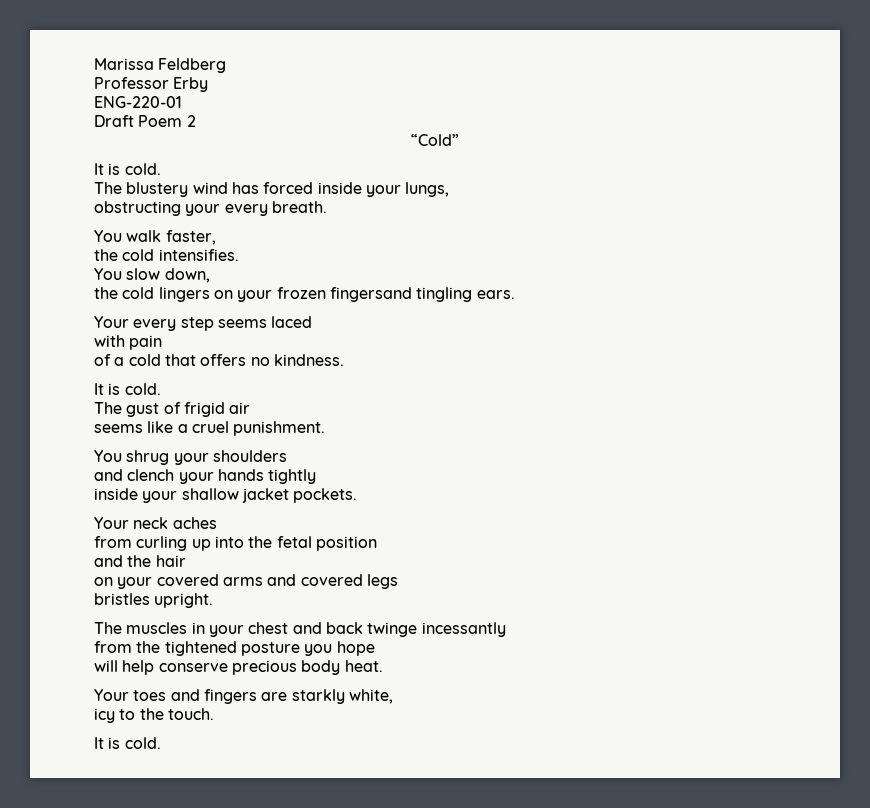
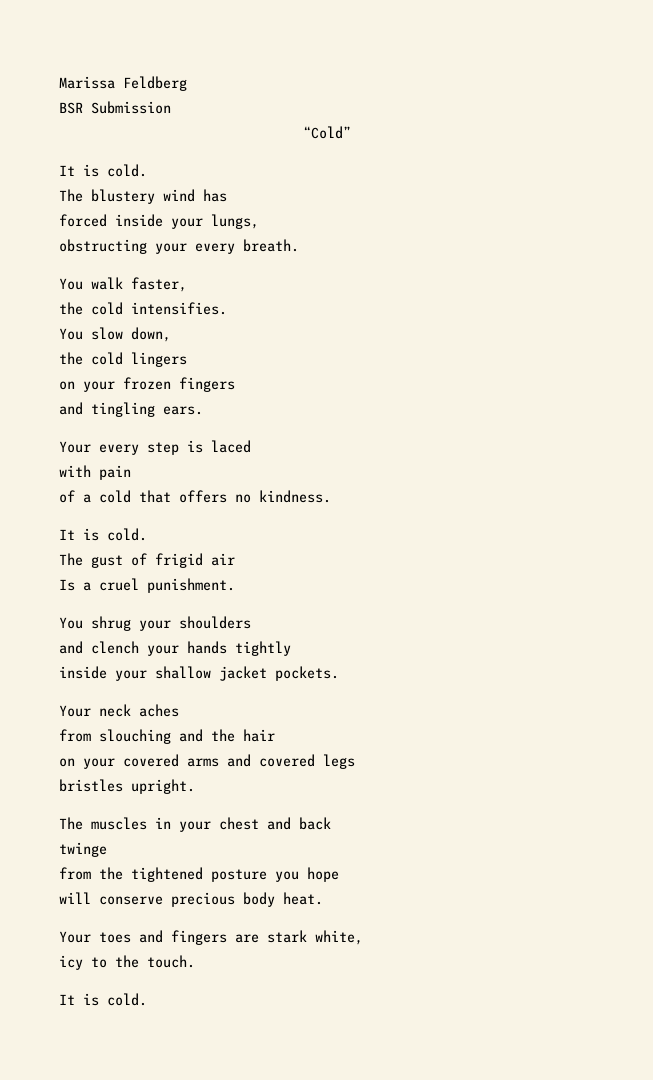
- Professor Erby
- ENG-220-01
- Draft Poem 2
+ BSR Submission
- The blustery wind has forced inside your lungs,
+ The blustery wind has
+ forced inside your lungs,
- the cold lingers on your frozen fingersand tingling ears.
+ the cold lingers
+ on your frozen fingers
+ and tingling ears.
- Your every step seems laced
+ Your every step is laced
- seems like a cruel punishment.
+ Is a cruel punishment.
- from curling up into the fetal position
- and the hair
+ from slouching and the hair
- The muscles in your chest and back twinge incessantly
+ The muscles in your chest and back
+ twinge
- will help conserve precious body heat.
+ will conserve precious body heat.
- Your toes and fingers are starkly white,
+ Your toes and fingers are stark white,

